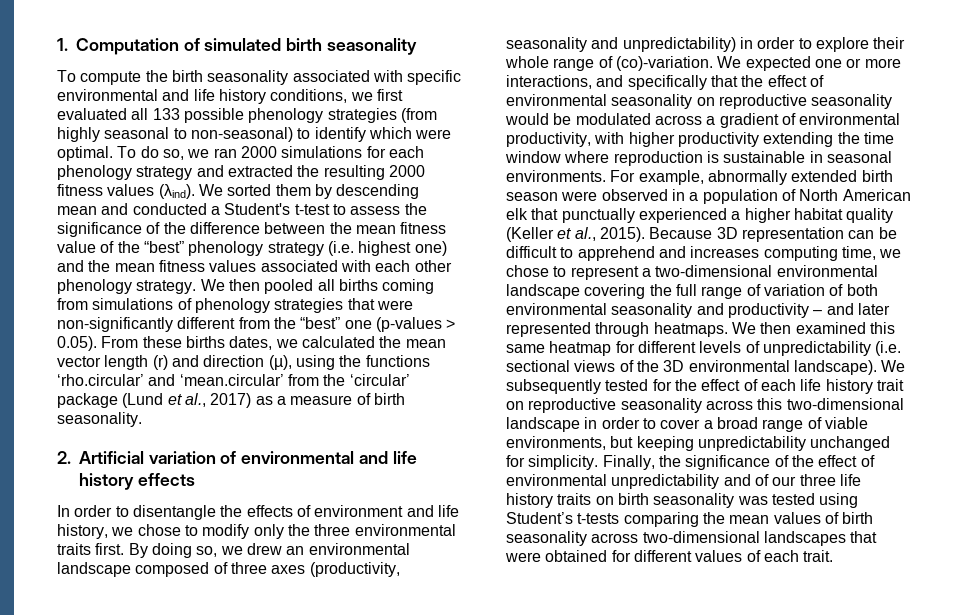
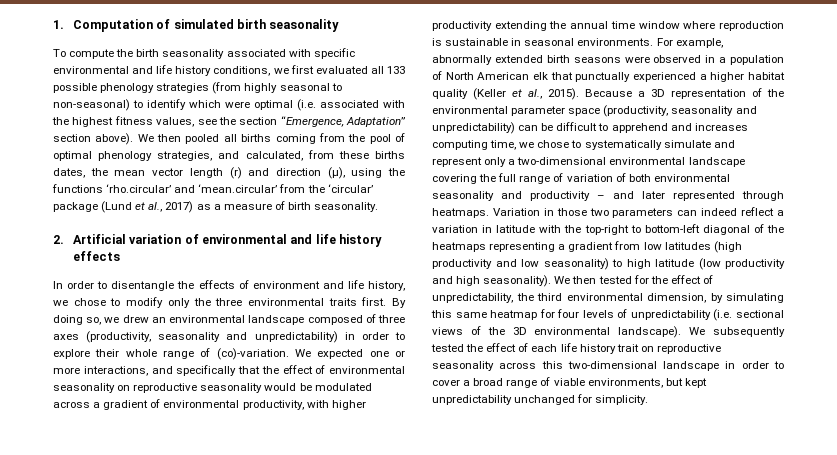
- To compute the birth seasonality associated with specific environmental and life history conditions, we first evaluated all 133 possible phenology strategies (from highly seasonal to non-seasonal) to identify which were optimal. To do so, we ran 2000 simulations for each phenology strategy and extracted the resulting 2000 fitness values (λind). We sorted them by descending mean and conducted a Student's t-test to assess the significance of the difference between the mean fitness value of the “best” phenology strategy (i.e. highest one) and the mean fitness values associated with each other phenology strategy.
+ To compute the birth seasonality associated with specific environmental and life history conditions, we first evaluated all 133 possible phenology strategies (from highly seasonal to non-seasonal) to identify which were optimal (i.e. associated with the highest fitness values, see the section “Emergence, Adaptation” section above).
- We then pooled all births coming from simulations of phenology strategies that were non-significantly different from the “best” one (p-values > 0.05). From these births dates, we calculated the mean vector length (r) and direction (µ), using the functions ‘rho.circular’ and ‘mean.circular’ from the ‘circular’ package (Lund et al., 2017) as a measure of birth seasonality.
+ We then pooled all births coming from the pool of optimal phenology strategies, and calculated, from these births dates, the mean vector length (r) and direction (µ), using the functions ‘rho.circular’ and ‘mean.circular’ from the ‘circular’ package (Lund et al., 2017) as a measure of birth seasonality.
- We expected one or more interactions, and specifically that the effect of environmental seasonality on reproductive seasonality would be modulated across a gradient of environmental productivity, with higher productivity extending the time window where reproduction is sustainable in seasonal environments.
+ We expected one or more interactions, and specifically that the effect of environmental seasonality on reproductive seasonality would be modulated across a gradient of environmental productivity, with higher productivity extending the annual time window where reproduction is sustainable in seasonal environments.
- For example, abnormally extended birth season were observed in a population of North American elk that punctually experienced a higher habitat quality (Keller et al., 2015).
+ For example, abnormally extended birth seasons were observed in a population of North American elk that punctually experienced a higher habitat quality (Keller et al., 2015).
- Because 3D representation can be difficult to apprehend and increases computing time, we chose to represent a two-dimensional environmental landscape covering the full range of variation of both environmental seasonality and productivity – and later represented through heatmaps.
+ Because a 3D representation of the environmental parameter space (productivity, seasonality and unpredictability) can be difficult to apprehend and increases computing time, we chose to systematically simulate and represent only a two-dimensional environmental landscape covering the full range of variation of both environmental seasonality and productivity – and later represented through heatmaps.
- We then examined this same heatmap for different levels of unpredictability (i.e. sectional views of the 3D environmental landscape).
+ Variation in those two parameters can indeed reflect a variation in latitude with the top-right to bottom-left diagonal of the heatmaps representing a gradient from low latitudes (high productivity and low seasonality) to high latitude (low productivity and high seasonality). We then tested for the effect of unpredictability, the third environmental dimension, by simulating this same heatmap for four levels of unpredictability (i.e. sectional views of the 3D environmental landscape).
- We subsequently tested for the effect of each life history trait on reproductive seasonality across this two-dimensional landscape in order to cover a broad range of viable environments, but keeping unpredictability unchanged for simplicity. Finally, the significance of the effect of environmental unpredictability and of our three life history traits on birth seasonality was tested using Student’s t-tests comparing the mean values of birth seasonality across two-dimensional landscapes that were obtained for different values of each trait.
+ We subsequently tested the effect of each life history trait on reproductive seasonality across this two-dimensional landscape in order to cover a broad range of viable environments, but kept unpredictability unchanged for simplicity.

